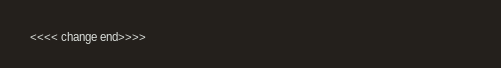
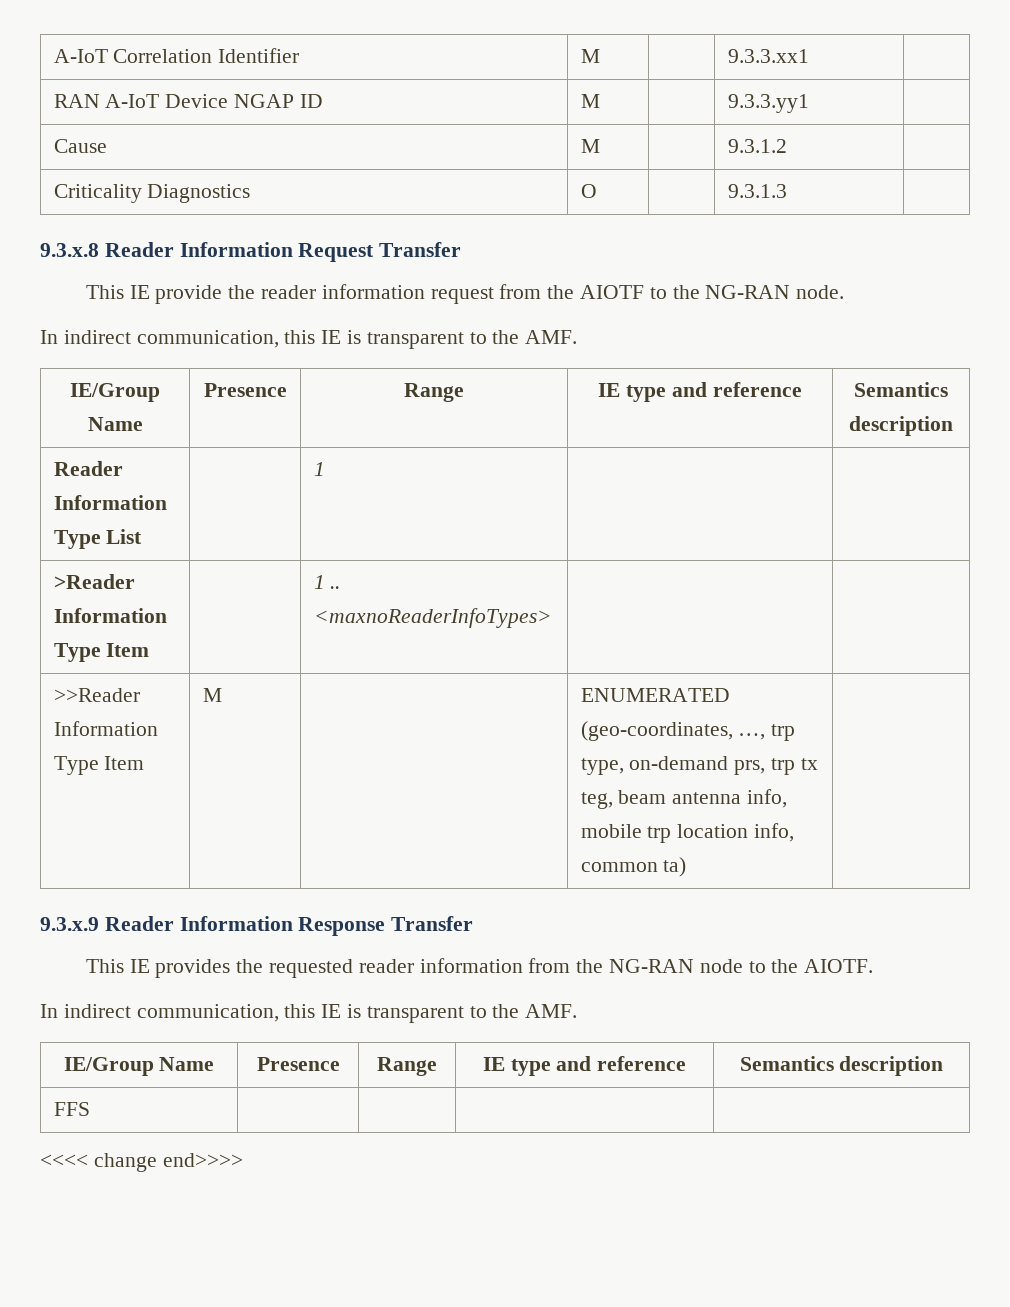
+ A-IoT Correlation Identifier | M | | 9.3.3.xx1 |
+ RAN A-IoT Device NGAP ID | M | | 9.3.3.yy1 |
+ Cause | M | | 9.3.1.2 |
+ Criticality Diagnostics | O | | 9.3.1.3 |
+ 9.3.x.8 Reader Information Request Transfer
+ This IE provide the reader information request from the AIOTF to the NG-RAN node.
+ In indirect communication, this IE is transparent to the AMF.
+ IE/Group Name | Presence | Range | IE type and reference | Semantics description
+ Reader Information Type List | | 1 | |
+ >Reader Information Type Item | | 1 .. <maxnoReaderInfoTypes> | |
+ >>Reader Information Type Item | M | | ENUMERATED (geo-coordinates, …, trp type, on-demand prs, trp tx teg, beam antenna info, mobile trp location info, common ta) |
+ 9.3.x.9 Reader Information Response Transfer
+ This IE provides the requested reader information from the NG-RAN node to the AIOTF.
+ In indirect communication, this IE is transparent to the AMF.
+ IE/Group Name | Presence | Range | IE type and reference | Semantics description
+ FFS | | | |

